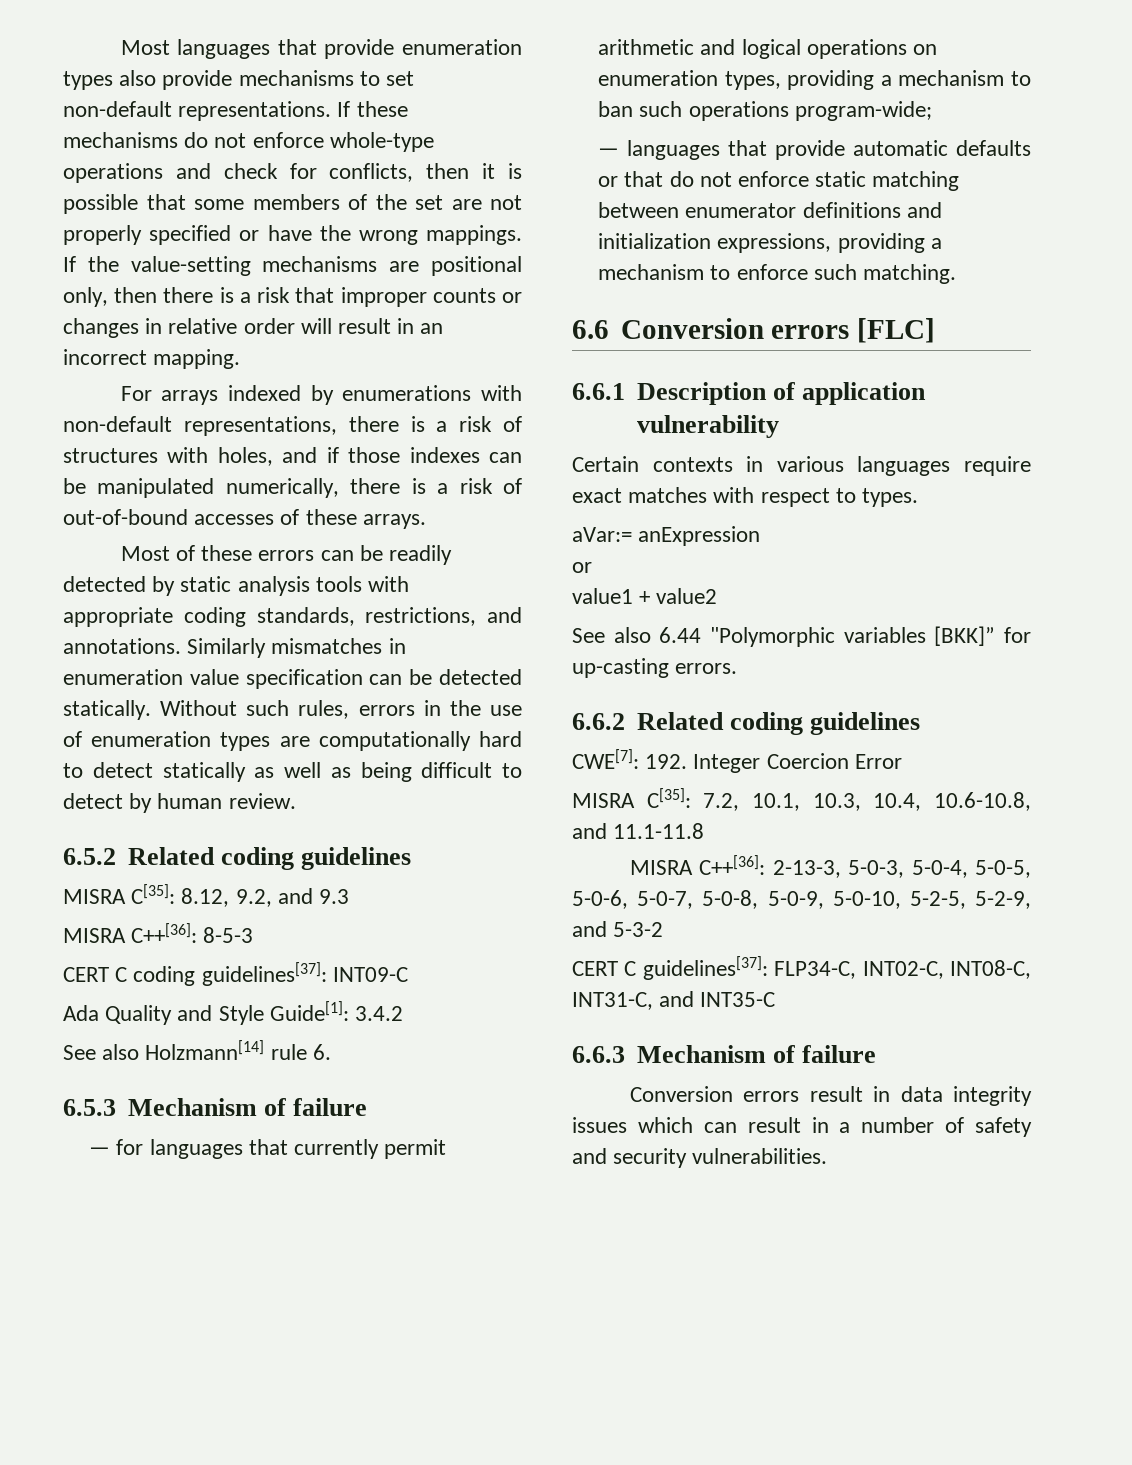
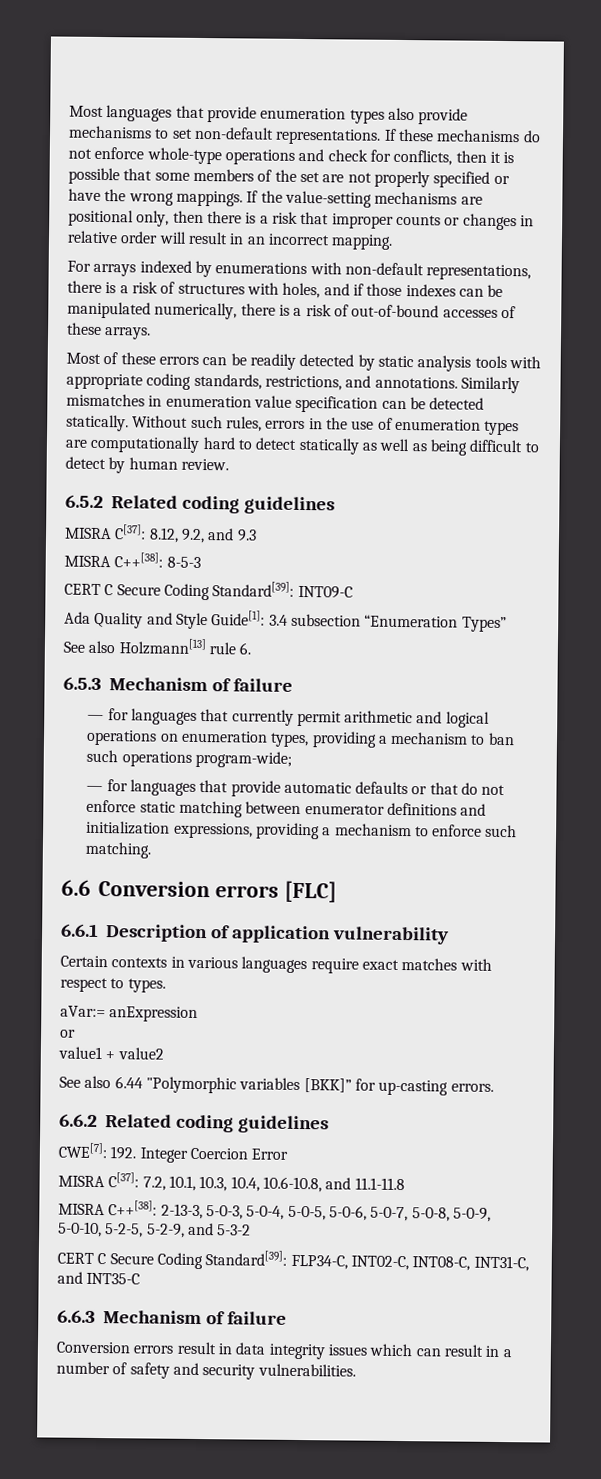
- MISRA C[35]: 8.12, 9.2, and 9.3
+ MISRA C[37]: 8.12, 9.2, and 9.3
- MISRA C++[36]: 8-5-3
+ MISRA C++[38]: 8-5-3
- CERT C coding guidelines[37]: INT09-C
+ CERT C Secure Coding Standard[39]: INT09-C
- Ada Quality and Style Guide[1]: 3.4.2
- See also Holzmann[14] rule 6.
+ Ada Quality and Style Guide[1]: 3.4 subsection “Enumeration Types”
+ See also Holzmann[13] rule 6.
- — languages that provide automatic defaults or that do not enforce static matching between enumerator definitions and initialization expressions, providing a mechanism to enforce such matching.
+ — for languages that provide automatic defaults or that do not enforce static matching between enumerator definitions and initialization expressions, providing a mechanism to enforce such matching.
- MISRA C[35]: 7.2, 10.1, 10.3, 10.4, 10.6-10.8, and 11.1-11.8
+ MISRA C[37]: 7.2, 10.1, 10.3, 10.4, 10.6-10.8, and 11.1-11.8
- MISRA C++[36]: 2-13-3, 5-0-3, 5-0-4, 5-0-5, 5-0-6, 5-0-7, 5-0-8, 5-0-9, 5-0-10, 5-2-5, 5-2-9, and 5-3-2
+ MISRA C++[38]: 2-13-3, 5-0-3, 5-0-4, 5-0-5, 5-0-6, 5-0-7, 5-0-8, 5-0-9, 5-0-10, 5-2-5, 5-2-9, and 5-3-2
- CERT C guidelines[37]: FLP34-C, INT02-C, INT08-C, INT31-C, and INT35-C
+ CERT C Secure Coding Standard[39]: FLP34-C, INT02-C, INT08-C, INT31-C, and INT35-C

